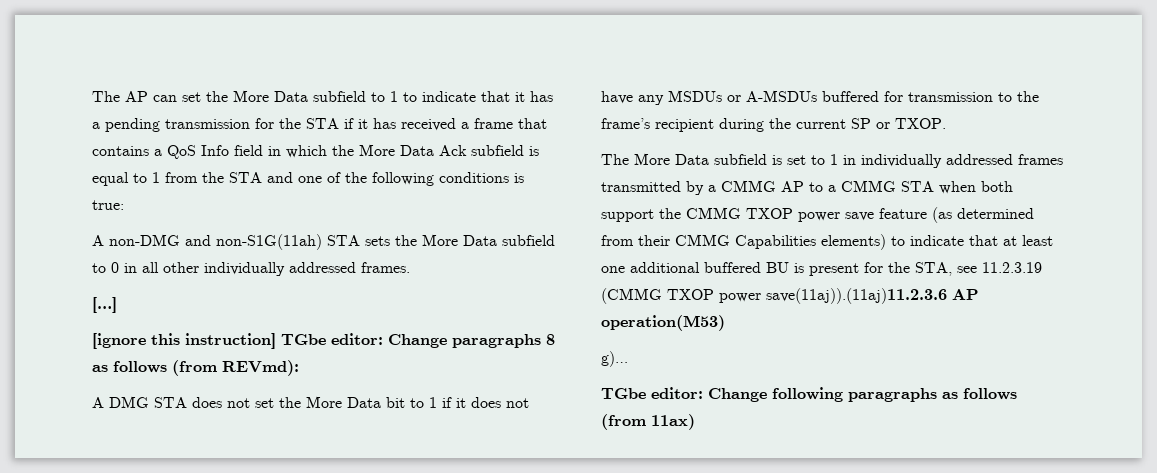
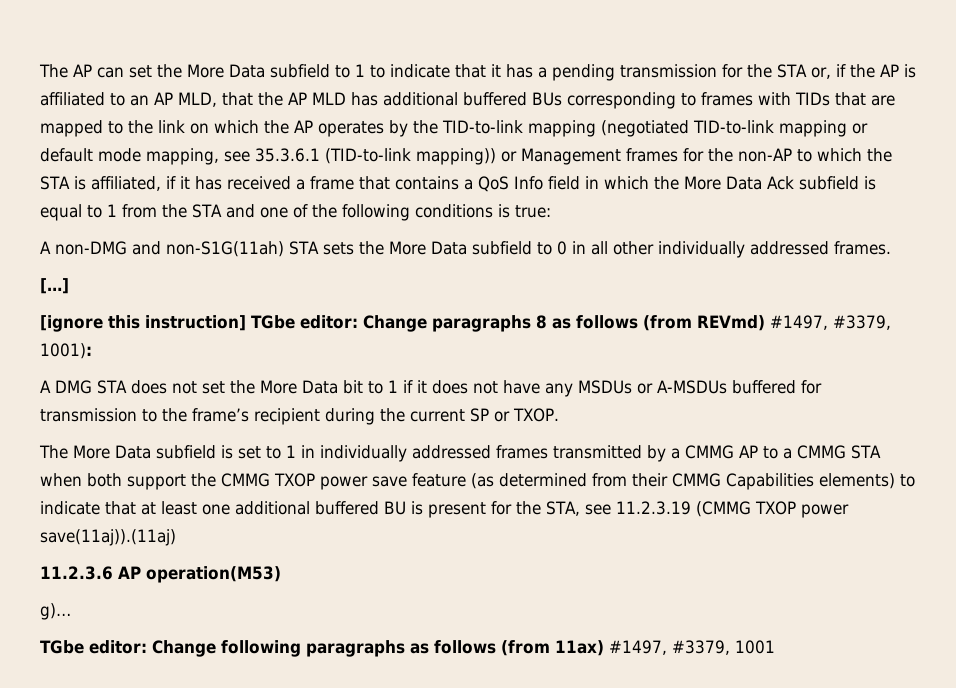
- The AP can set the More Data subfield to 1 to indicate that it has a pending transmission for the STA if it has received a frame that contains a QoS Info field in which the More Data Ack subfield is equal to 1 from the STA and one of the following conditions is true:
+ The AP can set the More Data subfield to 1 to indicate that it has a pending transmission for the STA or, if the AP is affiliated to an AP MLD, that the AP MLD has additional buffered BUs corresponding to frames with TIDs that are mapped to the link on which the AP operates by the TID-to-link mapping (negotiated TID-to-link mapping or default mode mapping, see 35.3.6.1 (TID-to-link mapping)) or Management frames for the non-AP to which the STA is affiliated, if it has received a frame that contains a QoS Info field in which the More Data Ack subfield is equal to 1 from the STA and one of the following conditions is true:
- [ignore this instruction] TGbe editor: Change paragraphs 8 as follows (from REVmd):
+ [ignore this instruction] TGbe editor: Change paragraphs 8 as follows (from REVmd) #1497, #3379, 1001):
- The More Data subfield is set to 1 in individually addressed frames transmitted by a CMMG AP to a CMMG STA when both support the CMMG TXOP power save feature (as determined from their CMMG Capabilities elements) to indicate that at least one additional buffered BU is present for the STA, see 11.2.3.19 (CMMG TXOP power save(11aj)).(11aj)11.2.3.6 AP operation(M53)
+ The More Data subfield is set to 1 in individually addressed frames transmitted by a CMMG AP to a CMMG STA when both support the CMMG TXOP power save feature (as determined from their CMMG Capabilities elements) to indicate that at least one additional buffered BU is present for the STA, see 11.2.3.19 (CMMG TXOP power save(11aj)).(11aj)
+ 11.2.3.6 AP operation(M53)
- TGbe editor: Change following paragraphs as follows (from 11ax)
+ TGbe editor: Change following paragraphs as follows (from 11ax) #1497, #3379, 1001

